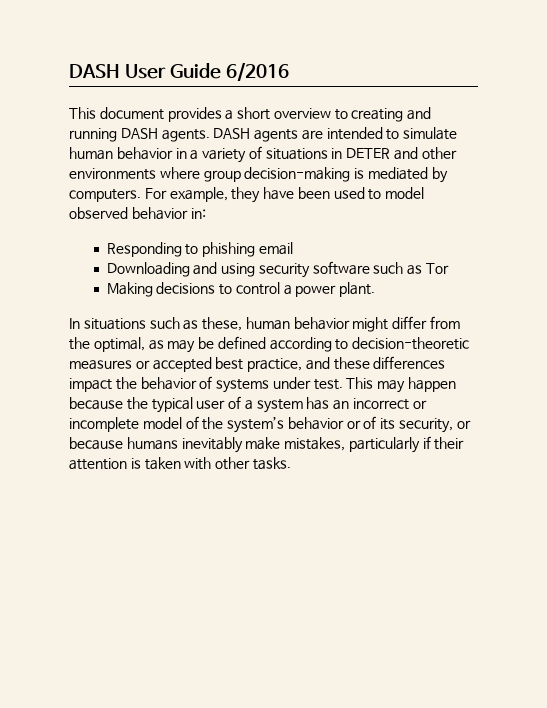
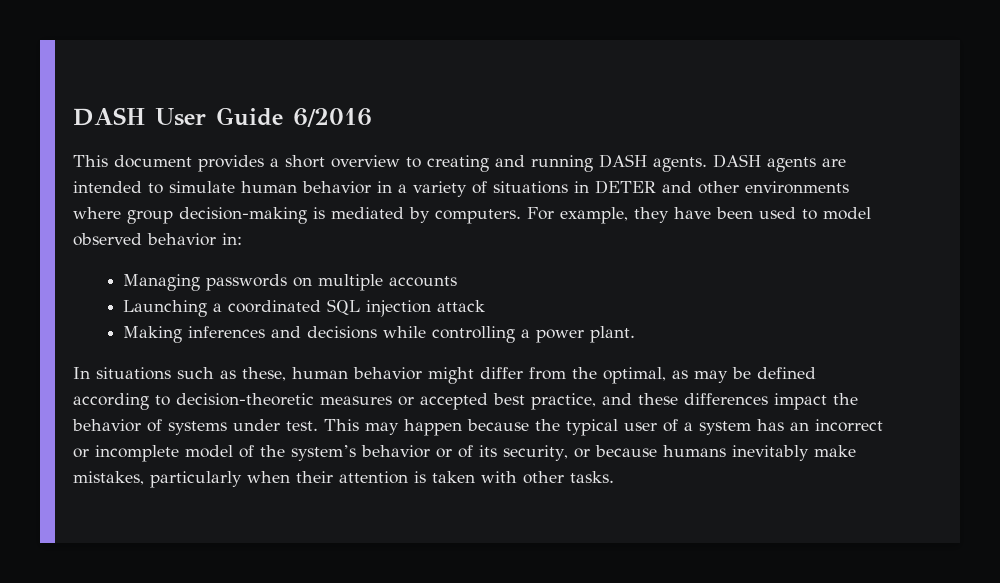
- Responding to phishing email
- Downloading and using security software such as Tor
- Making decisions to control a power plant.
+ Managing passwords on multiple accounts
+ Launching a coordinated SQL injection attack
+ Making inferences and decisions while controlling a power plant.
- This may happen because the typical user of a system has an incorrect or incomplete model of the system’s behavior or of its security, or because humans inevitably make mistakes, particularly if their attention is taken with other tasks.
+ This may happen because the typical user of a system has an incorrect or incomplete model of the system’s behavior or of its security, or because humans inevitably make mistakes, particularly when their attention is taken with other tasks.

